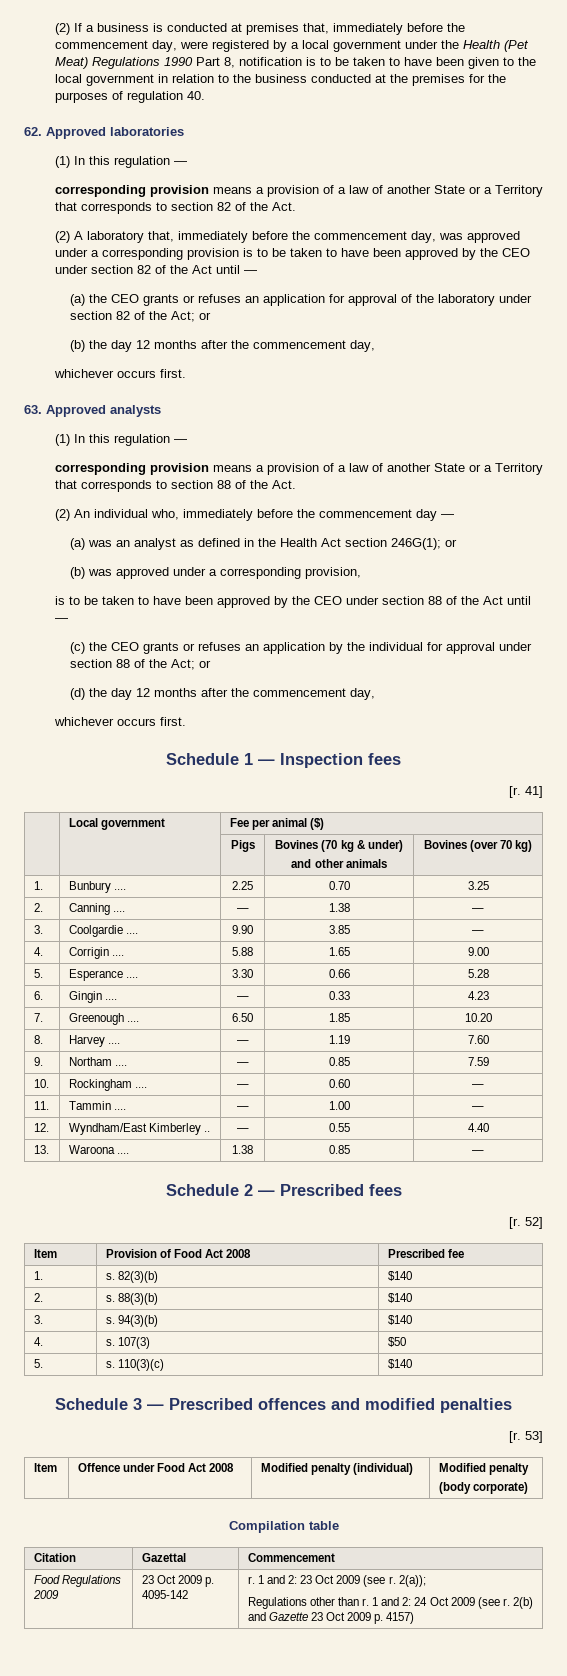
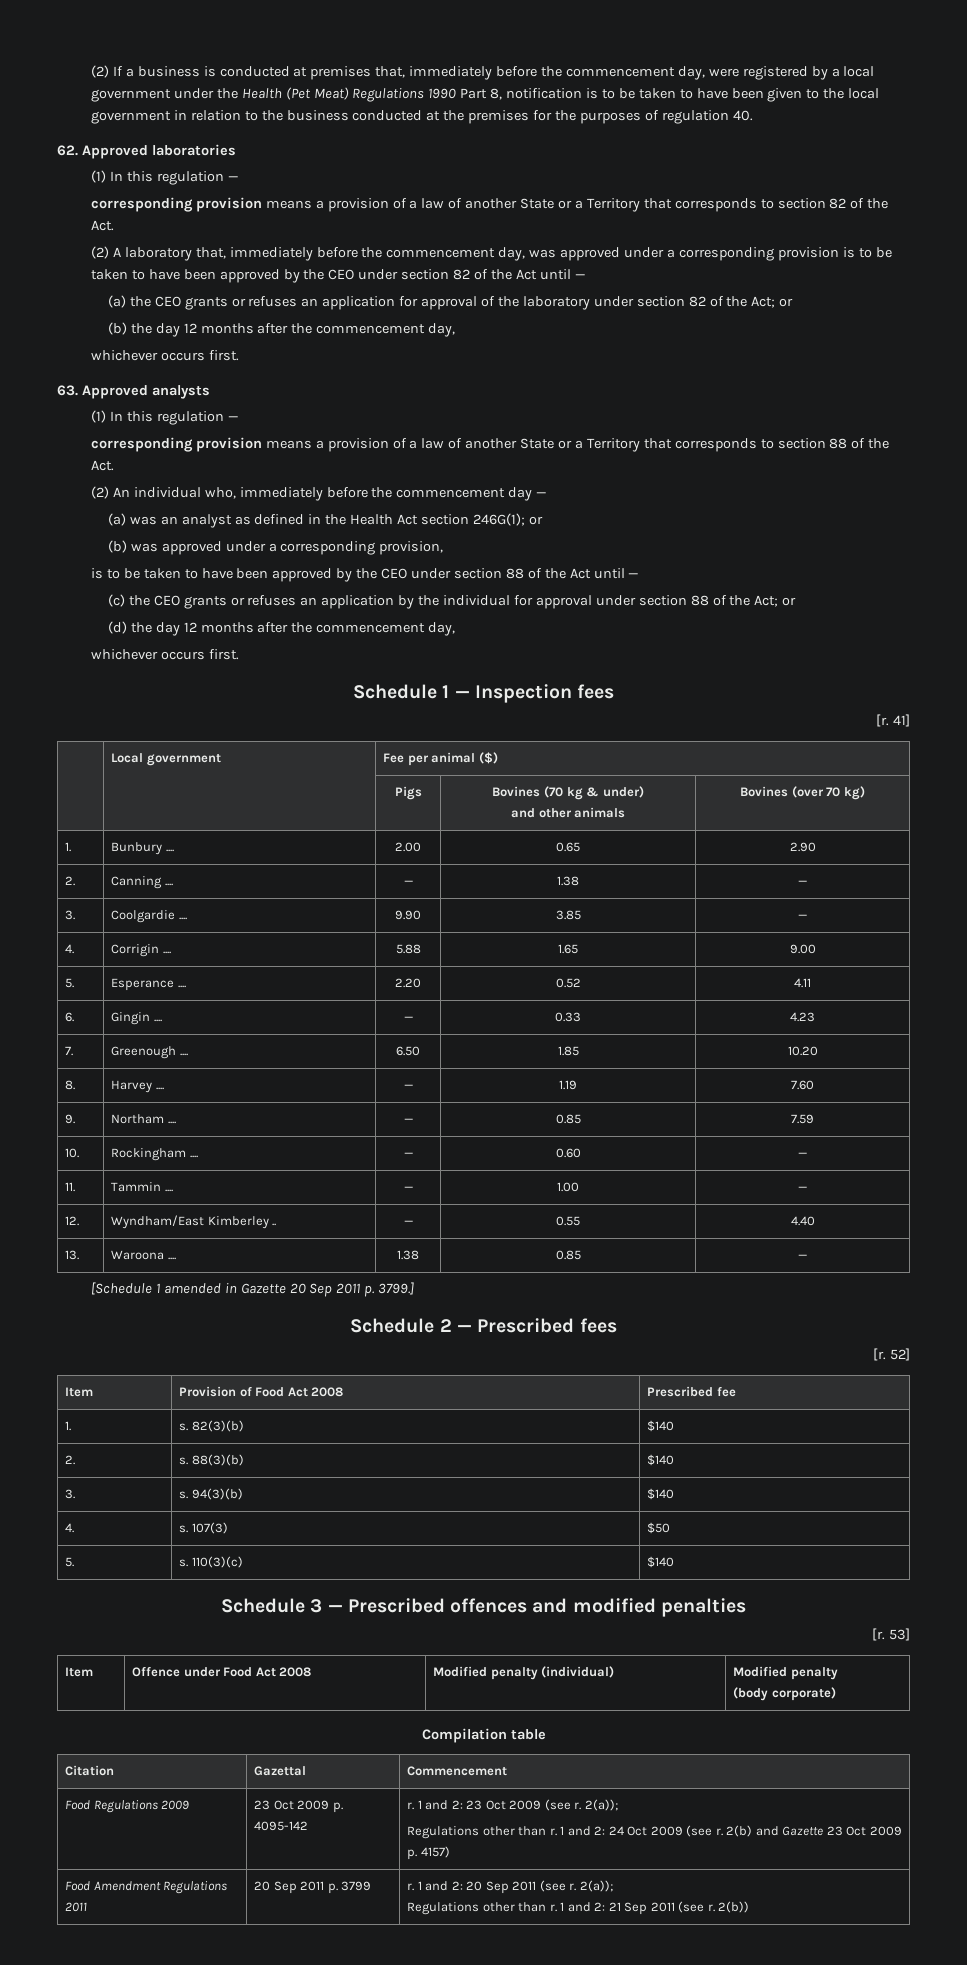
- 1. | Bunbury .... | 2.25 | 0.70 | 3.25
+ 1. | Bunbury .... | 2.00 | 0.65 | 2.90
- 5. | Esperance .... | 3.30 | 0.66 | 5.28
+ 5. | Esperance .... | 2.20 | 0.52 | 4.11
+ [Schedule 1 amended in Gazette 20 Sep 2011 p. 3799.]
+ Food Amendment Regulations 2011 | 20 Sep 2011 p. 3799 | r. 1 and 2: 20 Sep 2011 (see r. 2(a));
+ Regulations other than r. 1 and 2: 21 Sep 2011 (see r. 2(b))

